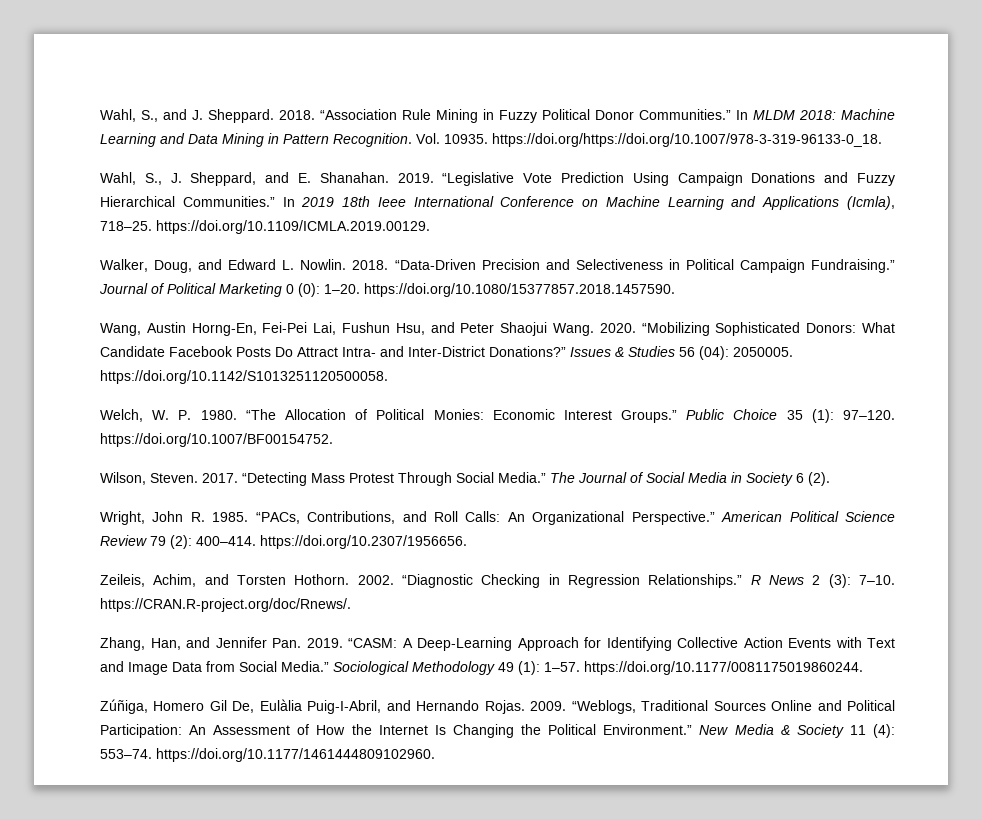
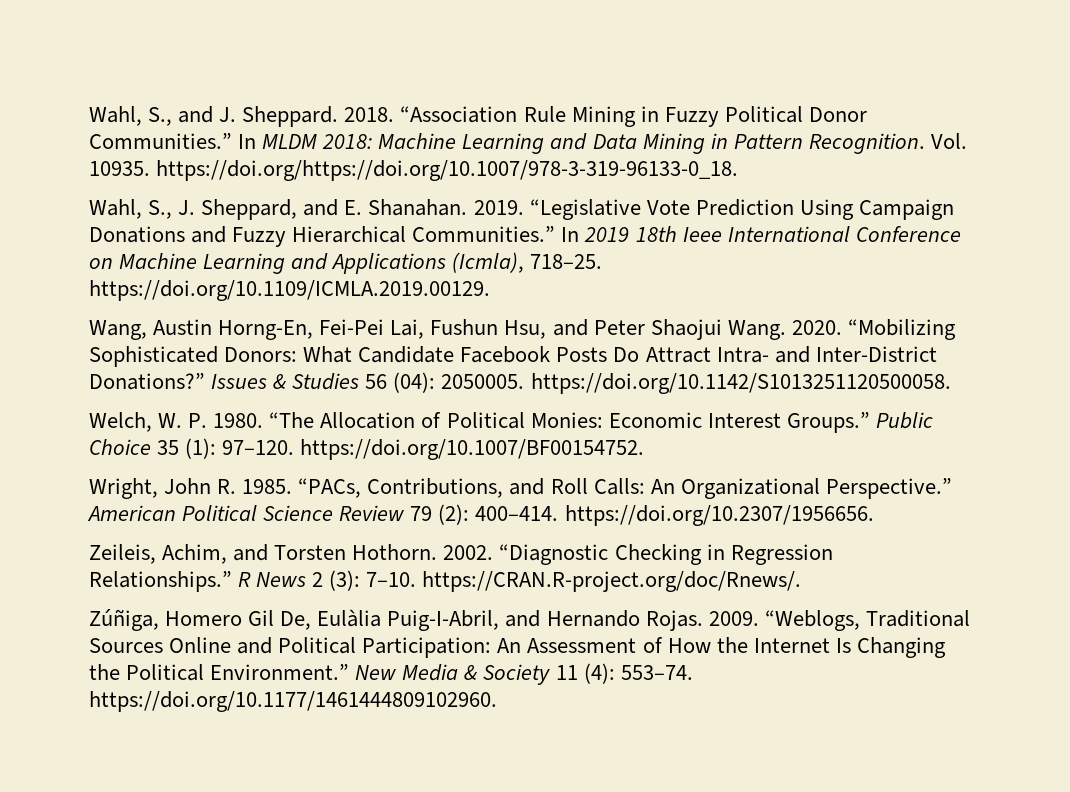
- Walker, Doug, and Edward L. Nowlin. 2018. “Data-Driven Precision and Selectiveness in Political Campaign Fundraising.” Journal of Political Marketing 0 (0): 1–20. https://doi.org/10.1080/15377857.2018.1457590.
- Wilson, Steven. 2017. “Detecting Mass Protest Through Social Media.” The Journal of Social Media in Society 6 (2).
- Zhang, Han, and Jennifer Pan. 2019. “CASM: A Deep-Learning Approach for Identifying Collective Action Events with Text and Image Data from Social Media.” Sociological Methodology 49 (1): 1–57. https://doi.org/10.1177/0081175019860244.

